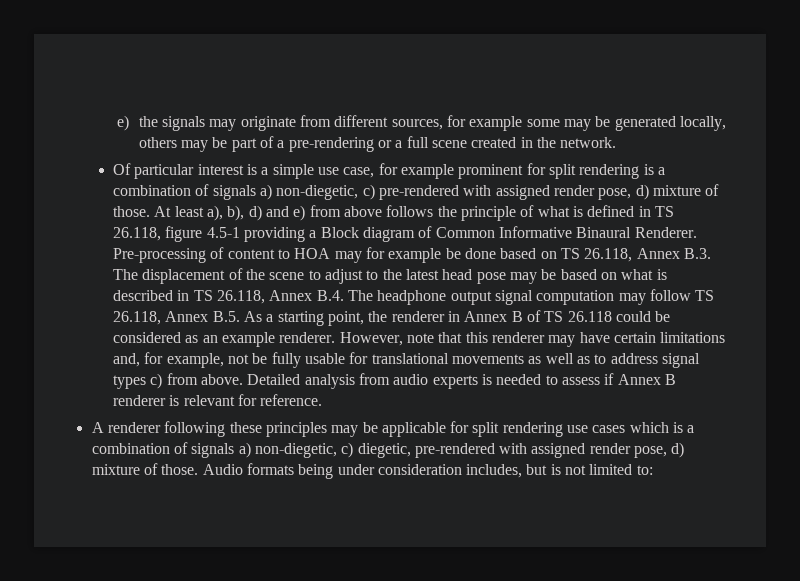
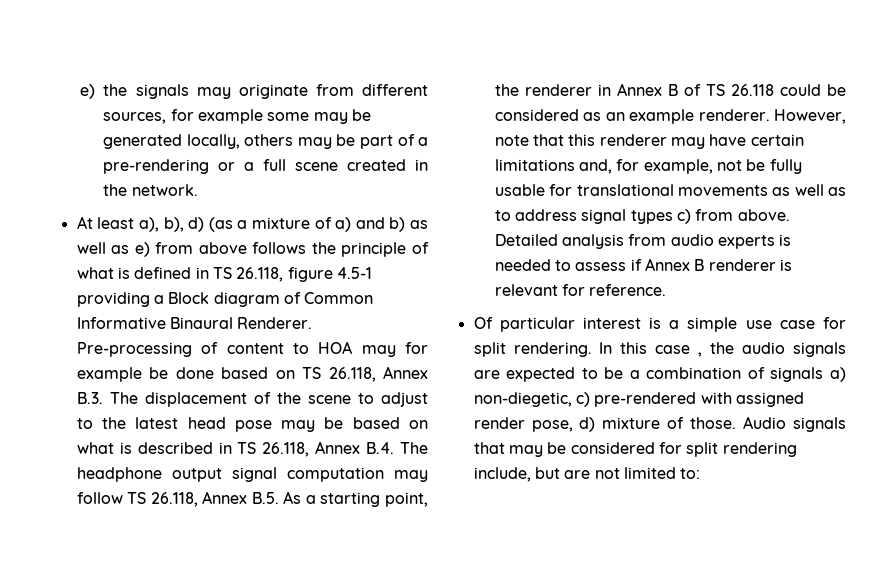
- Of particular interest is a simple use case, for example prominent for split rendering is a combination of signals a) non-diegetic, c) pre-rendered with assigned render pose, d) mixture of those. At least a), b), d) and e) from above follows the principle of what is defined in TS 26.118, figure 4.5-1 providing a Block diagram of Common Informative Binaural Renderer.
+ At least a), b), d) (as a mixture of a) and b) as well as e) from above follows the principle of what is defined in TS 26.118, figure 4.5-1 providing a Block diagram of Common Informative Binaural Renderer.
- A renderer following these principles may be applicable for split rendering use cases which is a combination of signals a) non-diegetic, c) diegetic, pre-rendered with assigned render pose, d) mixture of those.
+ Of particular interest is a simple use case for split rendering. In this case , the audio signals are expected to be a combination of signals a) non-diegetic, c) pre-rendered with assigned render pose, d) mixture of those.
- Audio formats being under consideration includes, but is not limited to:
+ Audio signals that may be considered for split rendering include, but are not limited to:

